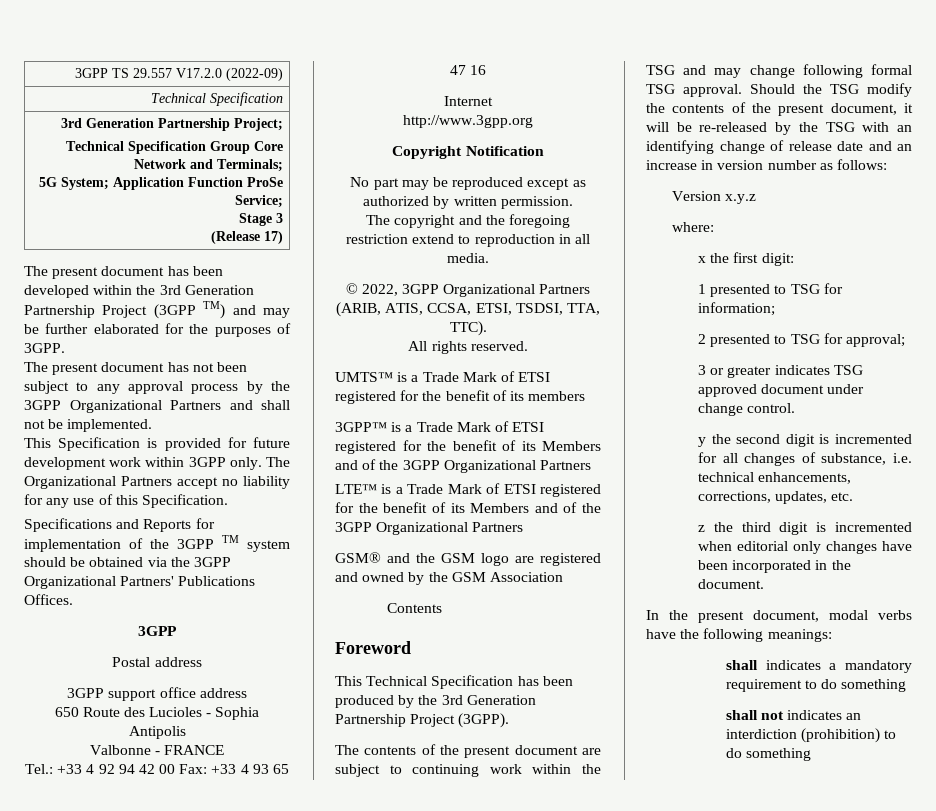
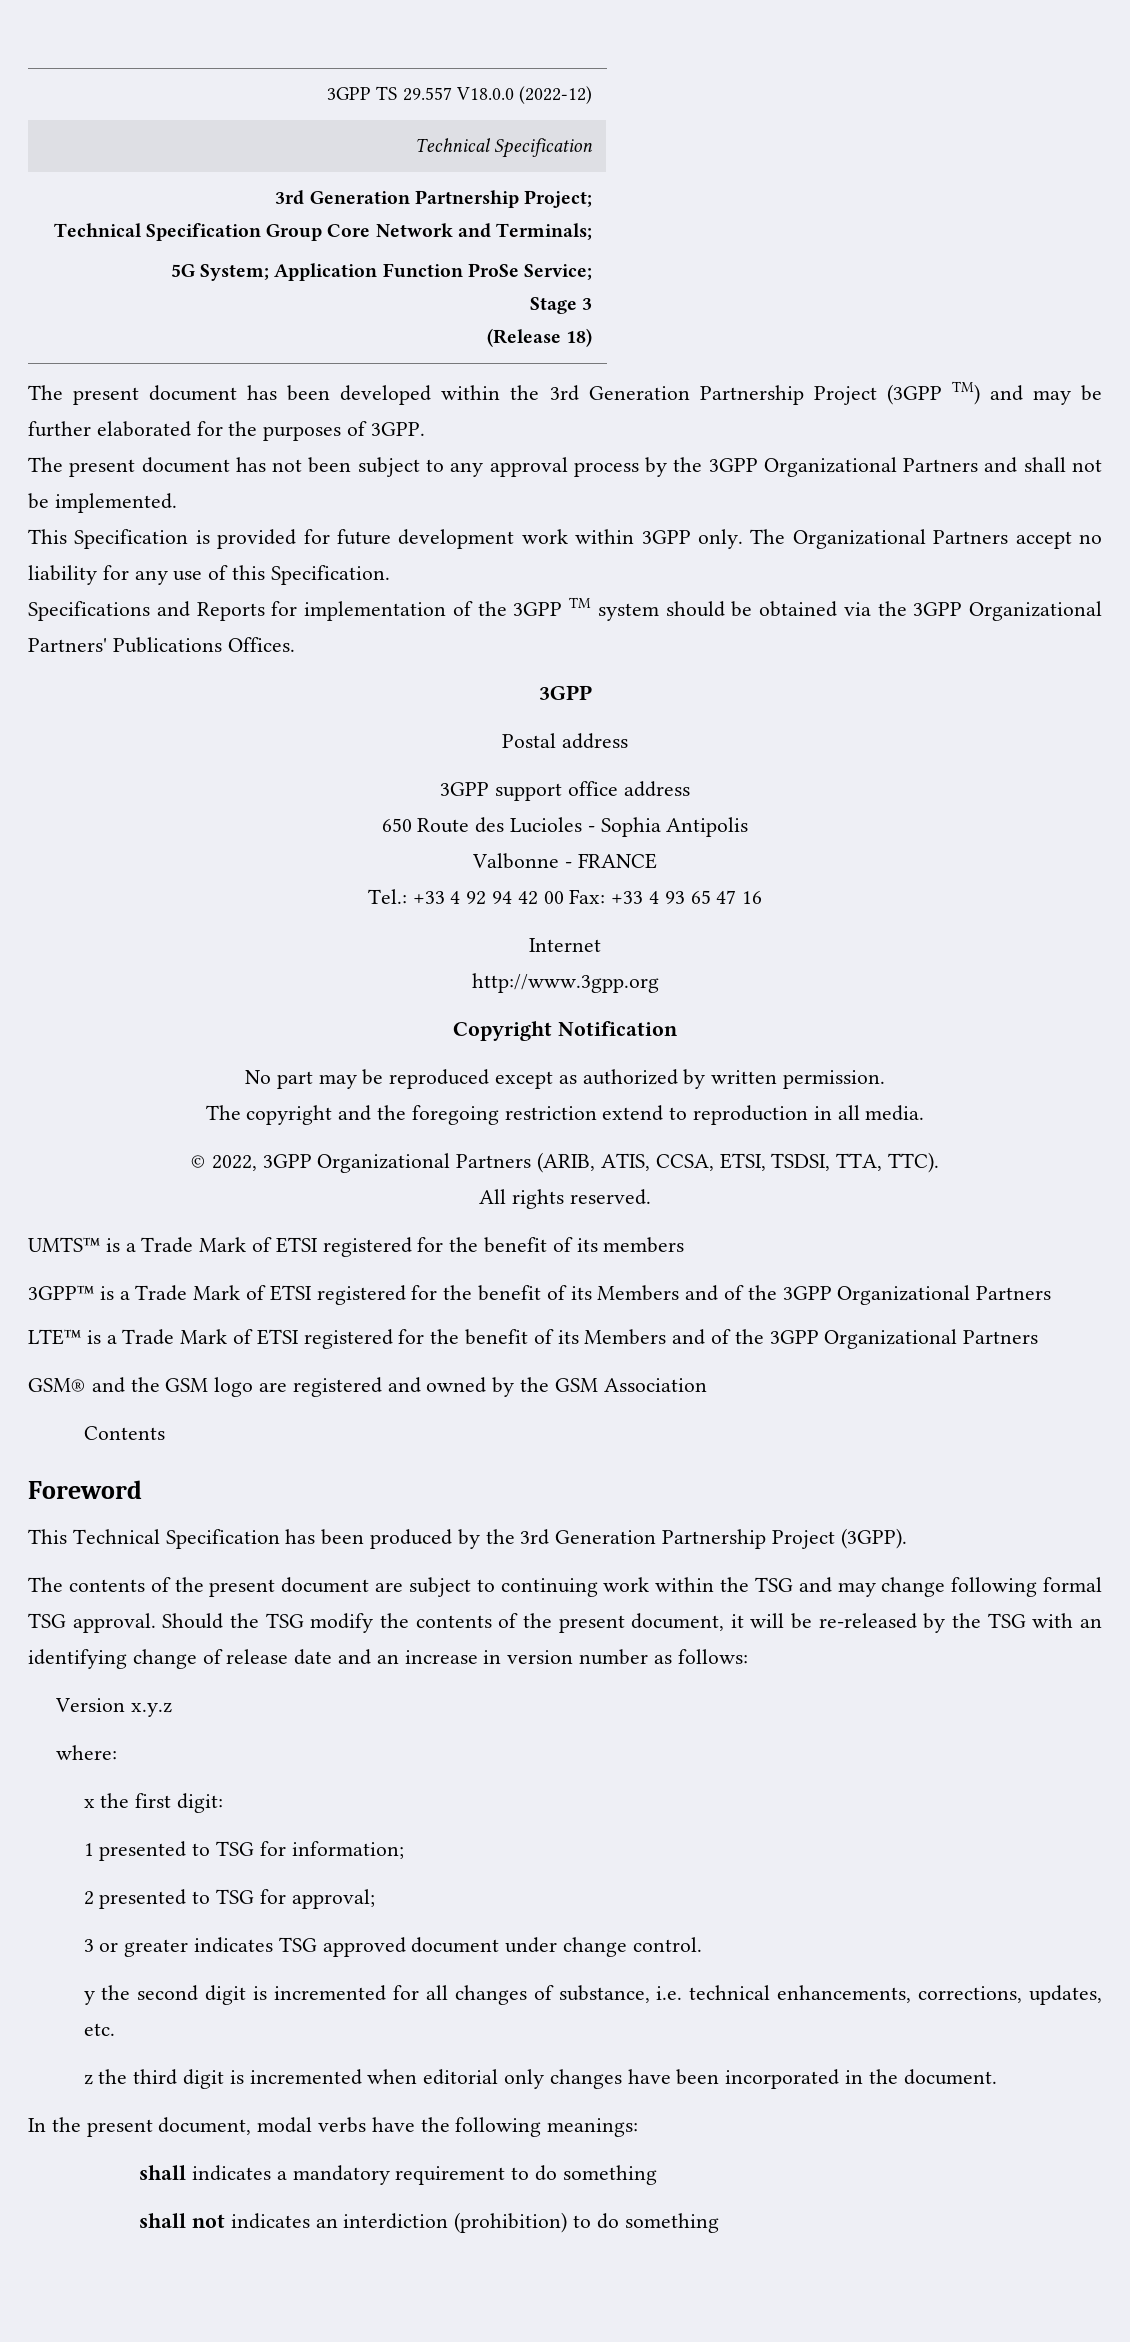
- 3GPP TS 29.557 V17.2.0 (2022-09)
+ 3GPP TS 29.557 V18.0.0 (2022-12)
  3rd Generation Partnership Project;
  Technical Specification Group Core Network and Terminals;
  5G System; Application Function ProSe Service;
  Stage 3
- (Release 17)
+ (Release 18)

